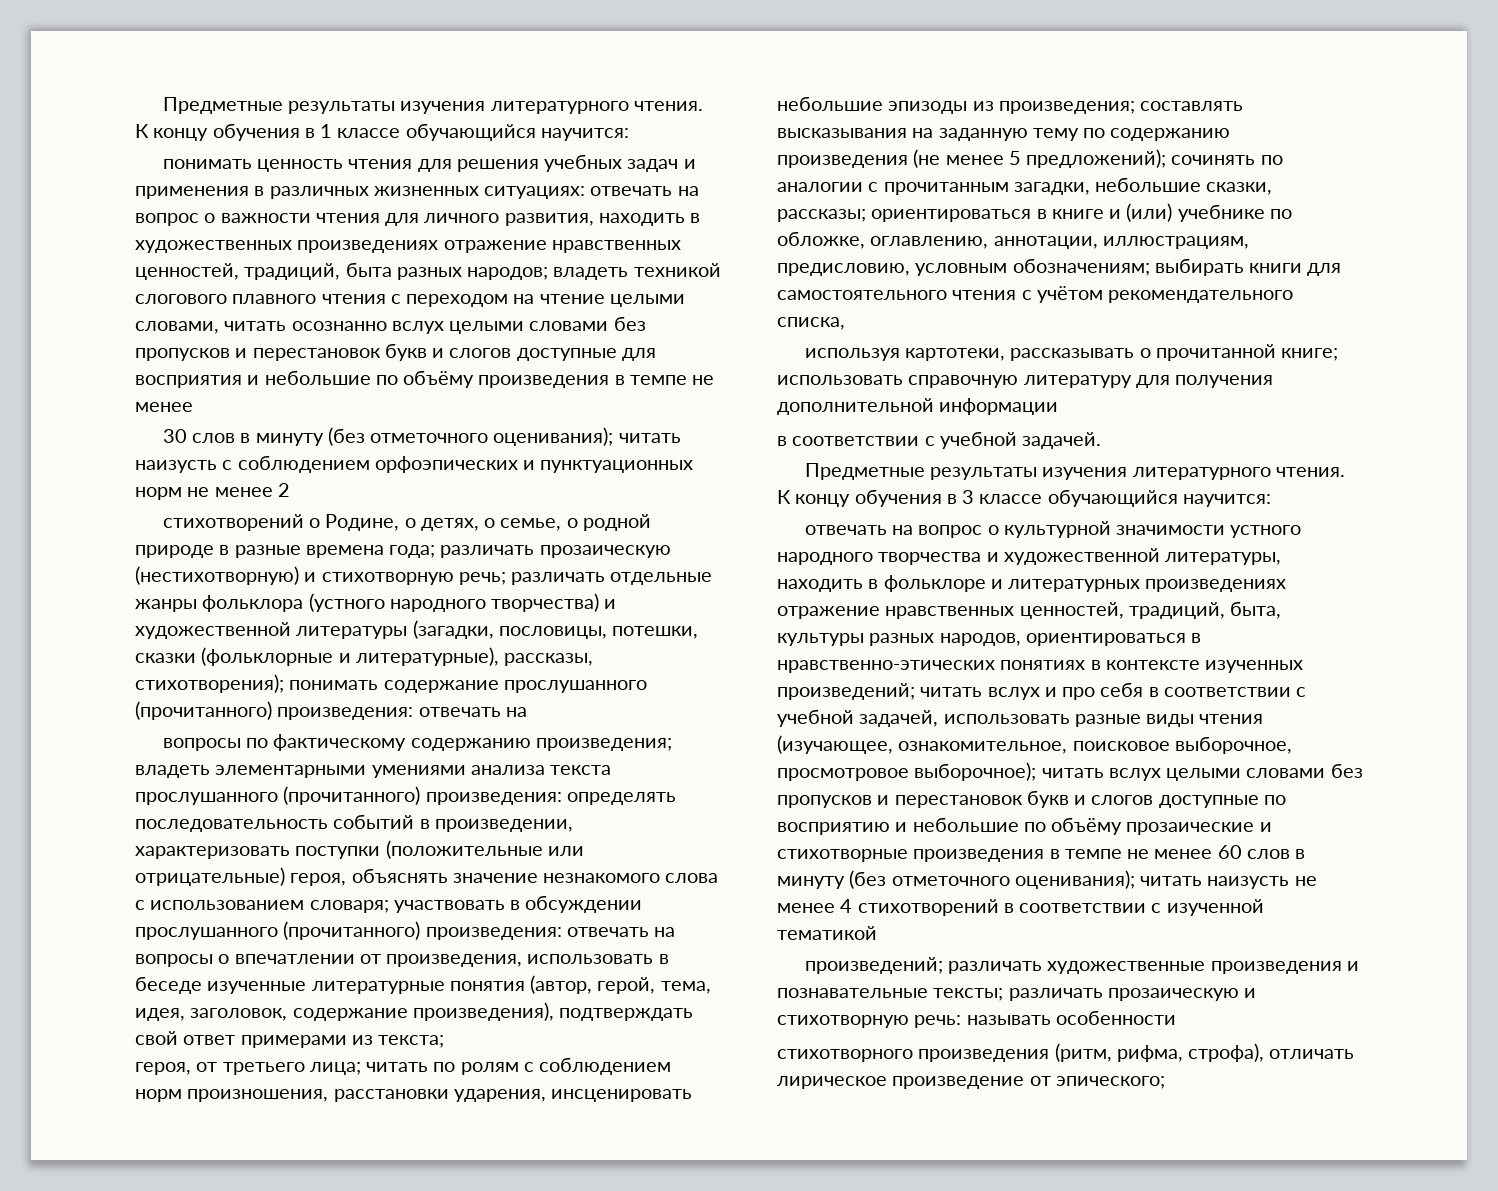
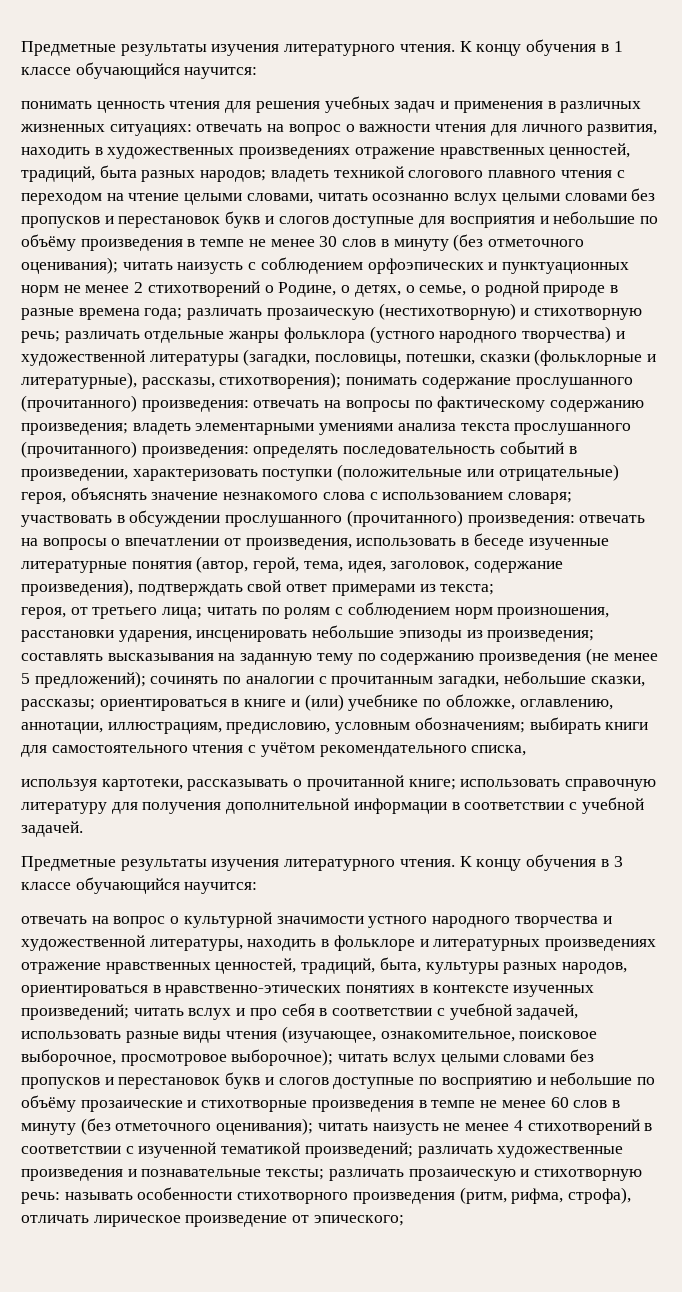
- владеть техникой слогового плавного чтения с переходом на чтение целыми словами, читать осознанно вслух целыми словами без пропусков и перестановок букв и слогов доступные для восприятия и небольшие по объёму произведения в темпе не менее
- 30 слов в минуту (без отметочного оценивания);
+ владеть техникой слогового плавного чтения с переходом на чтение целыми словами, читать осознанно вслух целыми словами без пропусков и перестановок букв и слогов доступные для восприятия и небольшие по объёму произведения в темпе не менее 30 слов в минуту (без отметочного оценивания);
- читать наизусть с соблюдением орфоэпических и пунктуационных норм не менее 2
- стихотворений о Родине, о детях, о семье, о родной природе в разные времена года;
+ читать наизусть с соблюдением орфоэпических и пунктуационных норм не менее 2 стихотворений о Родине, о детях, о семье, о родной природе в разные времена года;
- понимать содержание прослушанного (прочитанного) произведения: отвечать на
- вопросы по фактическому содержанию произведения;
+ понимать содержание прослушанного (прочитанного) произведения: отвечать на вопросы по фактическому содержанию произведения;
- используя картотеки, рассказывать о прочитанной книге; использовать справочную литературу для получения дополнительной информации
- в соответствии с учебной задачей.
+ используя картотеки, рассказывать о прочитанной книге; использовать справочную литературу для получения дополнительной информации в соответствии с учебной задачей.
- читать наизусть не менее 4 стихотворений в соответствии с изученной тематикой
- произведений;
+ читать наизусть не менее 4 стихотворений в соответствии с изученной тематикой произведений;
- называть особенности
- стихотворного произведения (ритм, рифма, строфа), отличать лирическое произведение от эпического;
+ называть особенности стихотворного произведения (ритм, рифма, строфа), отличать лирическое произведение от эпического;

